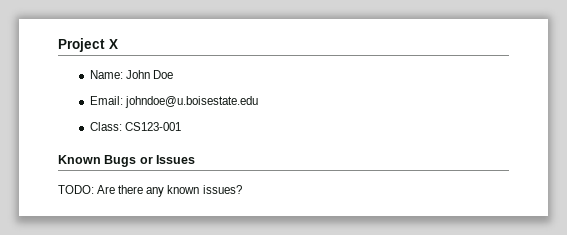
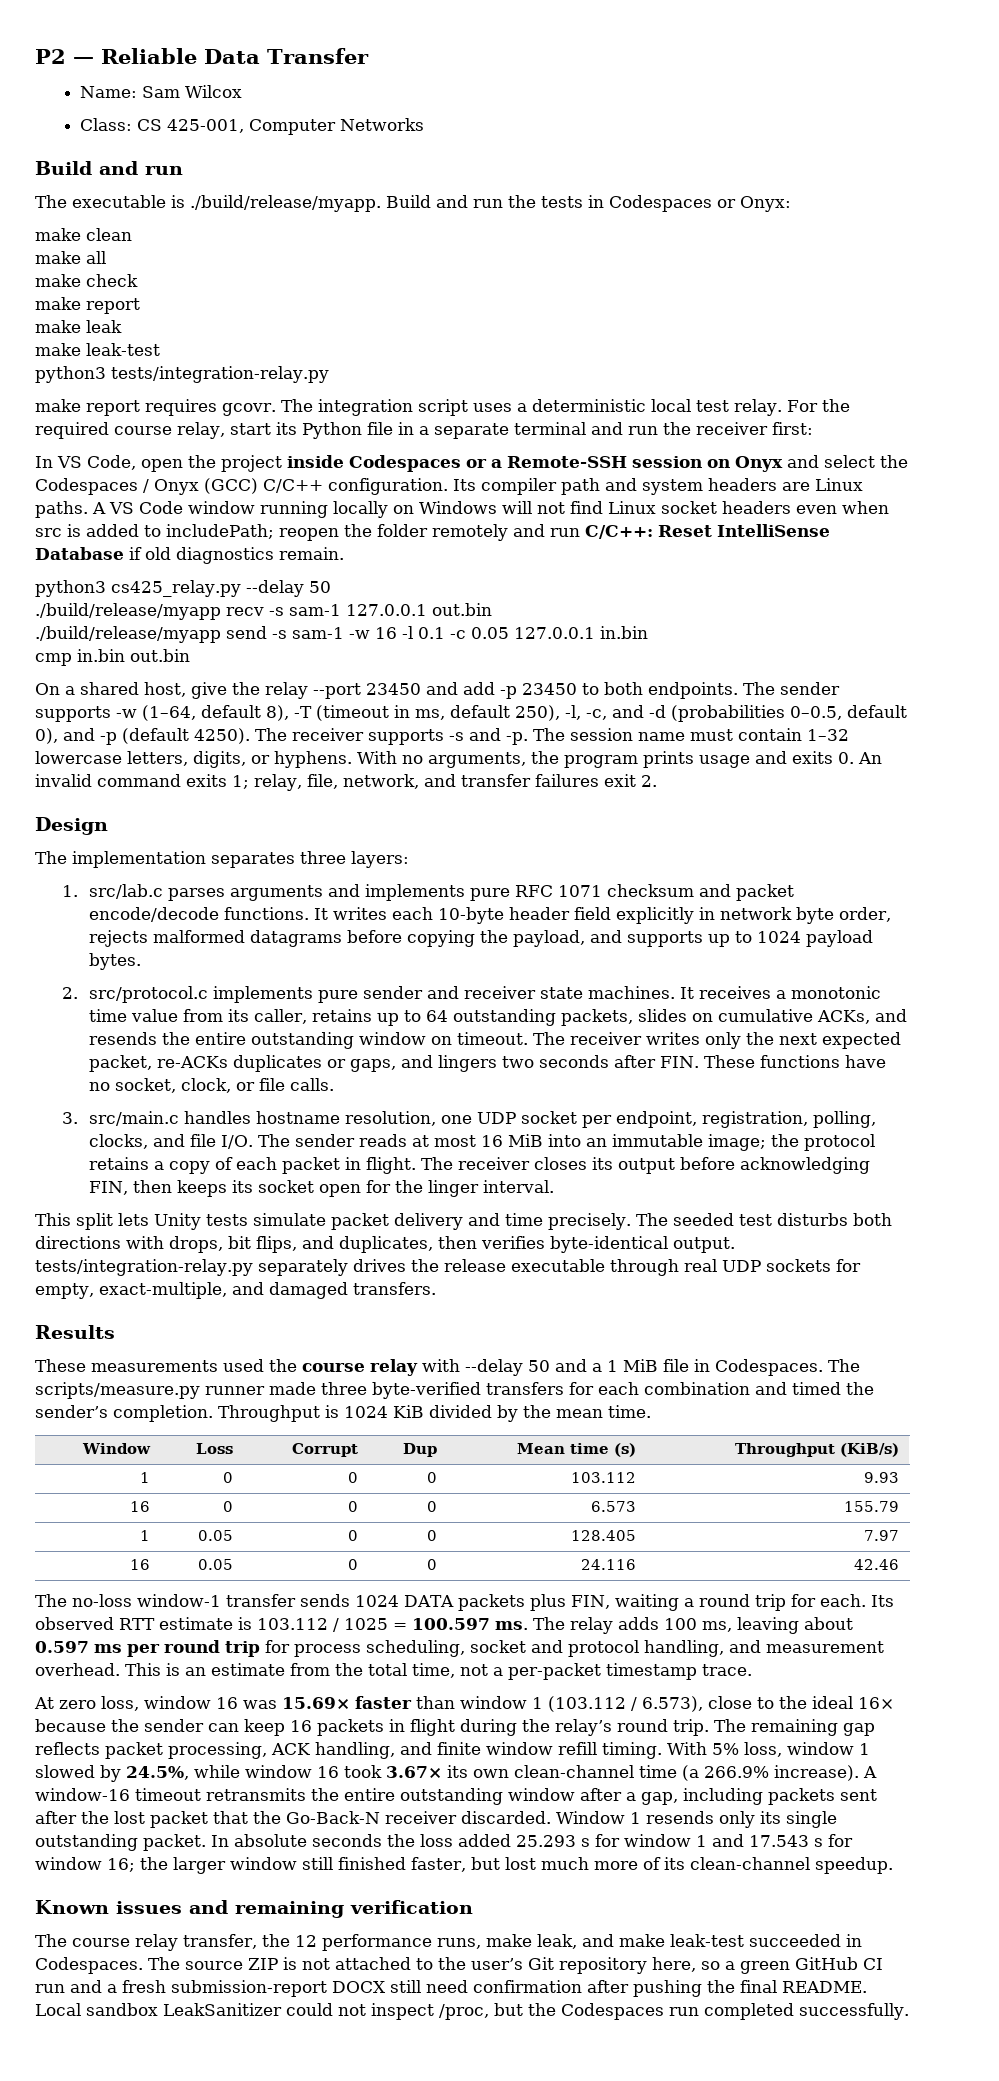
- Project X
- Name: John Doe
- Email: johndoe@u.boisestate.edu
- Class: CS123-001
- Known Bugs or Issues
- TODO: Are there any known issues?
+ P2 — Reliable Data Transfer
+ Name: Sam Wilcox
+ Class: CS 425-001, Computer Networks
+ Build and run
+ The executable is ./build/release/myapp. Build and run the tests in Codespaces or Onyx:
+ make clean
+ make all
+ make check
+ make report
+ make leak
+ make leak-test
+ python3 tests/integration-relay.py
+ make report requires gcovr. The integration script uses a deterministic local test relay. For the required course relay, start its Python file in a separate terminal and run the receiver first:
+ In VS Code, open the project inside Codespaces or a Remote-SSH session on Onyx and select the Codespaces / Onyx (GCC) C/C++ configuration. Its compiler path and system headers are Linux paths. A VS Code window running locally on Windows will not find Linux socket headers even when src is added to includePath; reopen the folder remotely and run C/C++: Reset IntelliSense Database if old diagnostics remain.
+ python3 cs425_relay.py --delay 50
+ ./build/release/myapp recv -s sam-1 127.0.0.1 out.bin
+ ./build/release/myapp send -s sam-1 -w 16 -l 0.1 -c 0.05 127.0.0.1 in.bin
+ cmp in.bin out.bin
+ On a shared host, give the relay --port 23450 and add -p 23450 to both endpoints. The sender supports -w (1–64, default 8), -T (timeout in ms, default 250), -l, -c, and -d (probabilities 0–0.5, default 0), and -p (default 4250). The receiver supports -s and -p. The session name must contain 1–32 lowercase letters, digits, or hyphens. With no arguments, the program prints usage and exits 0. An invalid command exits 1; relay, file, network, and transfer failures exit 2.
+ Design
+ The implementation separates three layers:
+ 1. src/lab.c parses arguments and implements pure RFC 1071 checksum and packet encode/decode functions. It writes each 10-byte header field explicitly in network byte order, rejects malformed datagrams before copying the payload, and supports up to 1024 payload bytes.
+ 2. src/protocol.c implements pure sender and receiver state machines. It receives a monotonic time value from its caller, retains up to 64 outstanding packets, slides on cumulative ACKs, and resends the entire outstanding window on timeout. The receiver writes only the next expected packet, re-ACKs duplicates or gaps, and lingers two seconds after FIN. These functions have no socket, clock, or file calls.
+ 3. src/main.c handles hostname resolution, one UDP socket per endpoint, registration, polling, clocks, and file I/O. The sender reads at most 16 MiB into an immutable image; the protocol retains a copy of each packet in flight. The receiver closes its output before acknowledging FIN, then keeps its socket open for the linger interval.
+ This split lets Unity tests simulate packet delivery and time precisely. The seeded test disturbs both directions with drops, bit flips, and duplicates, then verifies byte-identical output. tests/integration-relay.py separately drives the release executable through real UDP sockets for empty, exact-multiple, and damaged transfers.
+ Results
+ These measurements used the course relay with --delay 50 and a 1 MiB file in Codespaces. The scripts/measure.py runner made three byte-verified transfers for each combination and timed the sender’s completion. Throughput is 1024 KiB divided by the mean time.
+ Window | Loss | Corrupt | Dup | Mean time (s) | Throughput (KiB/s)
+ 1 | 0 | 0 | 0 | 103.112 | 9.93
+ 16 | 0 | 0 | 0 | 6.573 | 155.79
+ 1 | 0.05 | 0 | 0 | 128.405 | 7.97
+ 16 | 0.05 | 0 | 0 | 24.116 | 42.46
+ The no-loss window-1 transfer sends 1024 DATA packets plus FIN, waiting a round trip for each. Its observed RTT estimate is 103.112 / 1025 = 100.597 ms. The relay adds 100 ms, leaving about 0.597 ms per round trip for process scheduling, socket and protocol handling, and measurement overhead. This is an estimate from the total time, not a per-packet timestamp trace.
+ At zero loss, window 16 was 15.69× faster than window 1 (103.112 / 6.573), close to the ideal 16× because the sender can keep 16 packets in flight during the relay’s round trip. The remaining gap reflects packet processing, ACK handling, and finite window refill timing. With 5% loss, window 1 slowed by 24.5%, while window 16 took 3.67× its own clean-channel time (a 266.9% increase). A window-16 timeout retransmits the entire outstanding window after a gap, including packets sent after the lost packet that the Go-Back-N receiver discarded. Window 1 resends only its single outstanding packet. In absolute seconds the loss added 25.293 s for window 1 and 17.543 s for window 16; the larger window still finished faster, but lost much more of its clean-channel speedup.
+ Known issues and remaining verification
+ The course relay transfer, the 12 performance runs, make leak, and make leak-test succeeded in Codespaces. The source ZIP is not attached to the user’s Git repository here, so a green GitHub CI run and a fresh submission-report DOCX still need confirmation after pushing the final README. Local sandbox LeakSanitizer could not inspect /proc, but the Codespaces run completed successfully.

